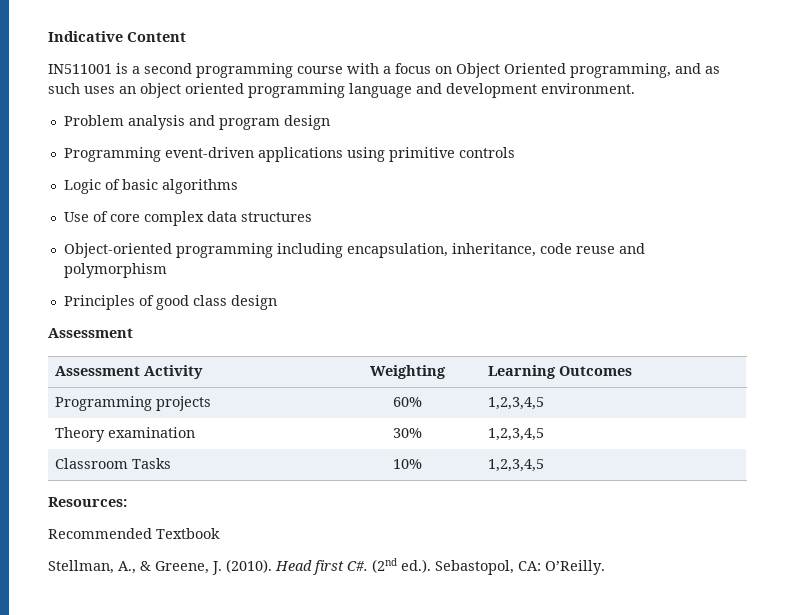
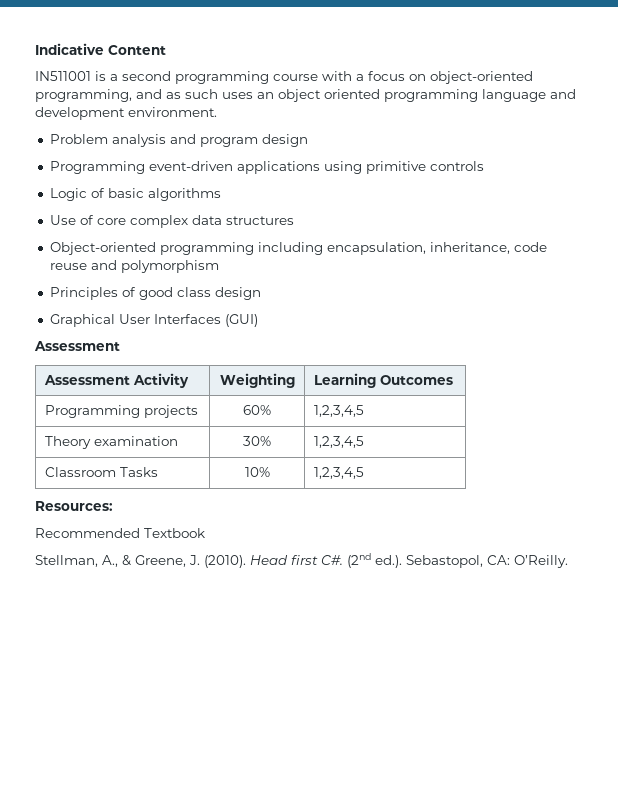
- IN511001 is a second programming course with a focus on Object Oriented programming, and as such uses an object oriented programming language and development environment.
+ IN511001 is a second programming course with a focus on object-oriented programming, and as such uses an object oriented programming language and development environment.
+ Graphical User Interfaces (GUI)

